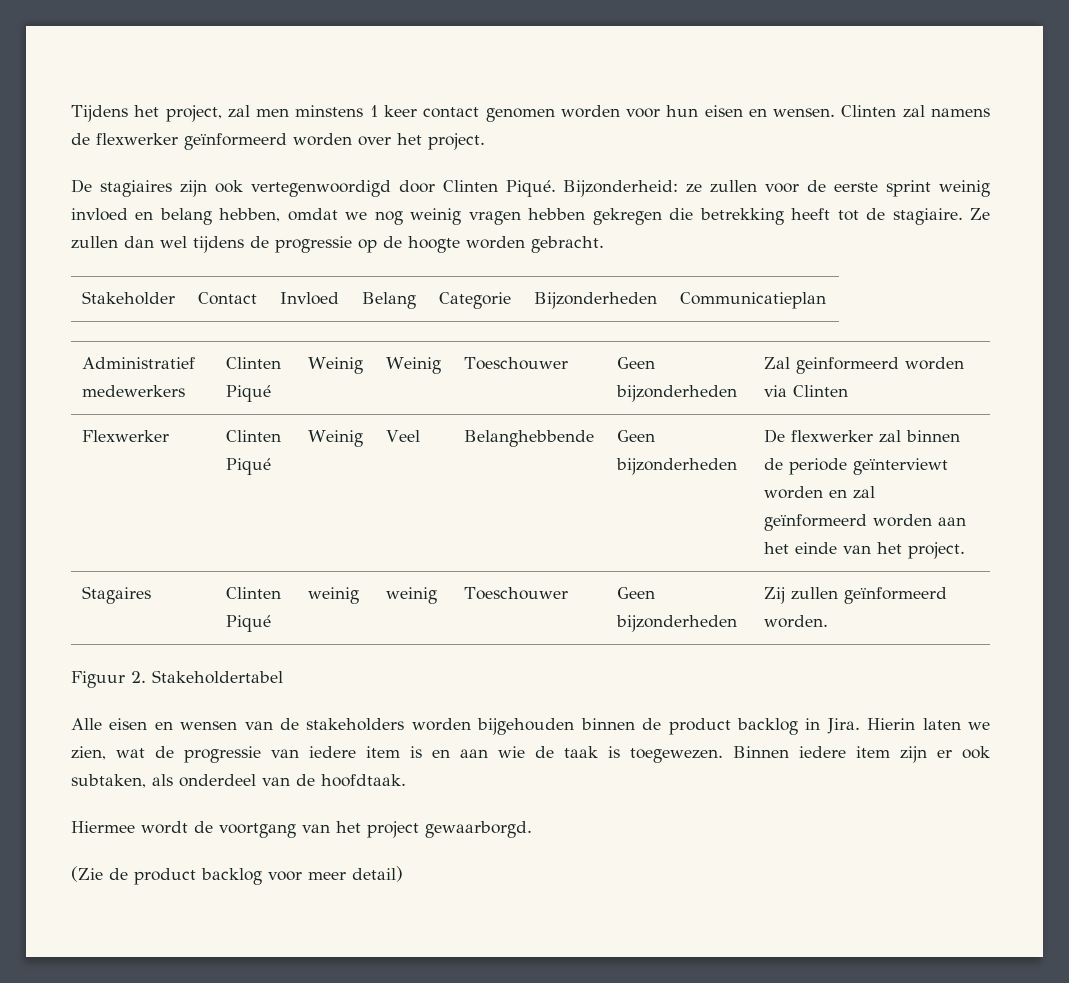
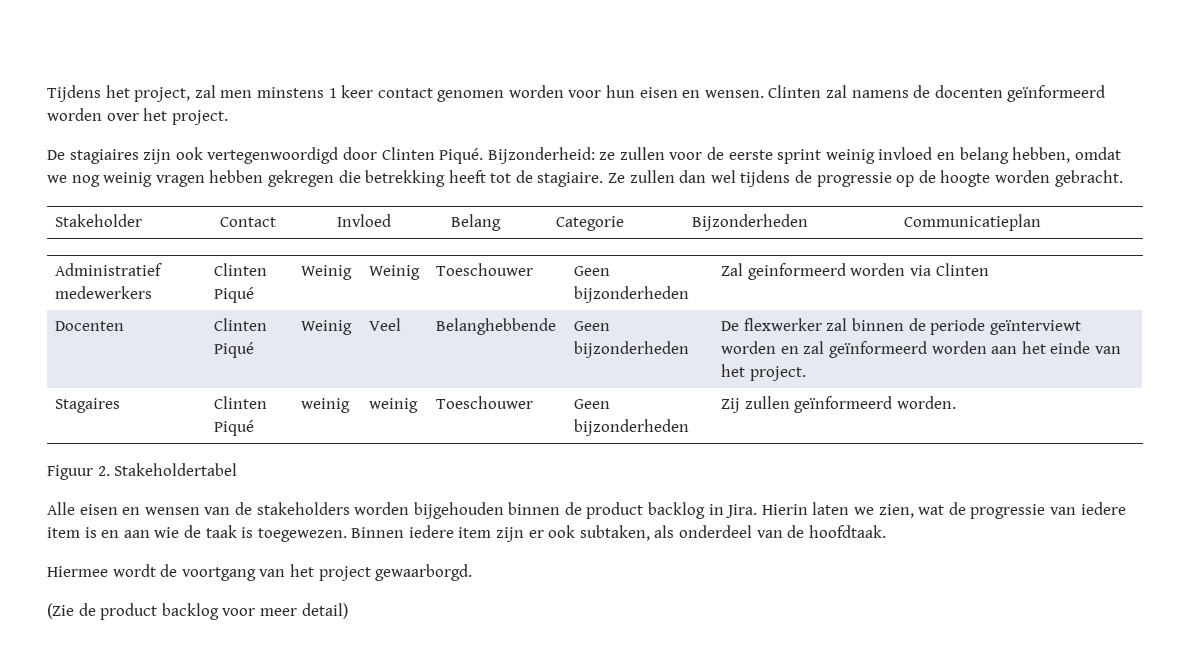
- Clinten zal namens de flexwerker geïnformeerd worden over het project.
+ Clinten zal namens de docenten geïnformeerd worden over het project.
- Flexwerker | Clinten Piqué | Weinig | Veel | Belanghebbende | Geen bijzonderheden | De flexwerker zal binnen de periode geïnterviewt worden en zal geïnformeerd worden aan het einde van het project.
+ Docenten | Clinten Piqué | Weinig | Veel | Belanghebbende | Geen bijzonderheden | De flexwerker zal binnen de periode geïnterviewt worden en zal geïnformeerd worden aan het einde van het project.

